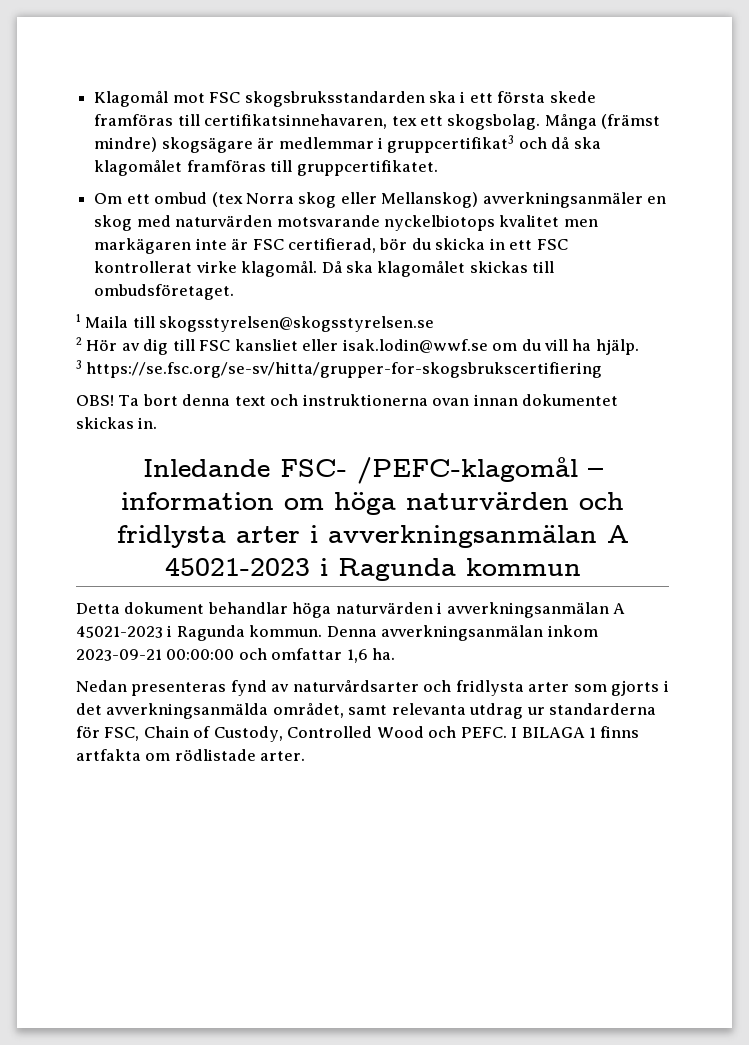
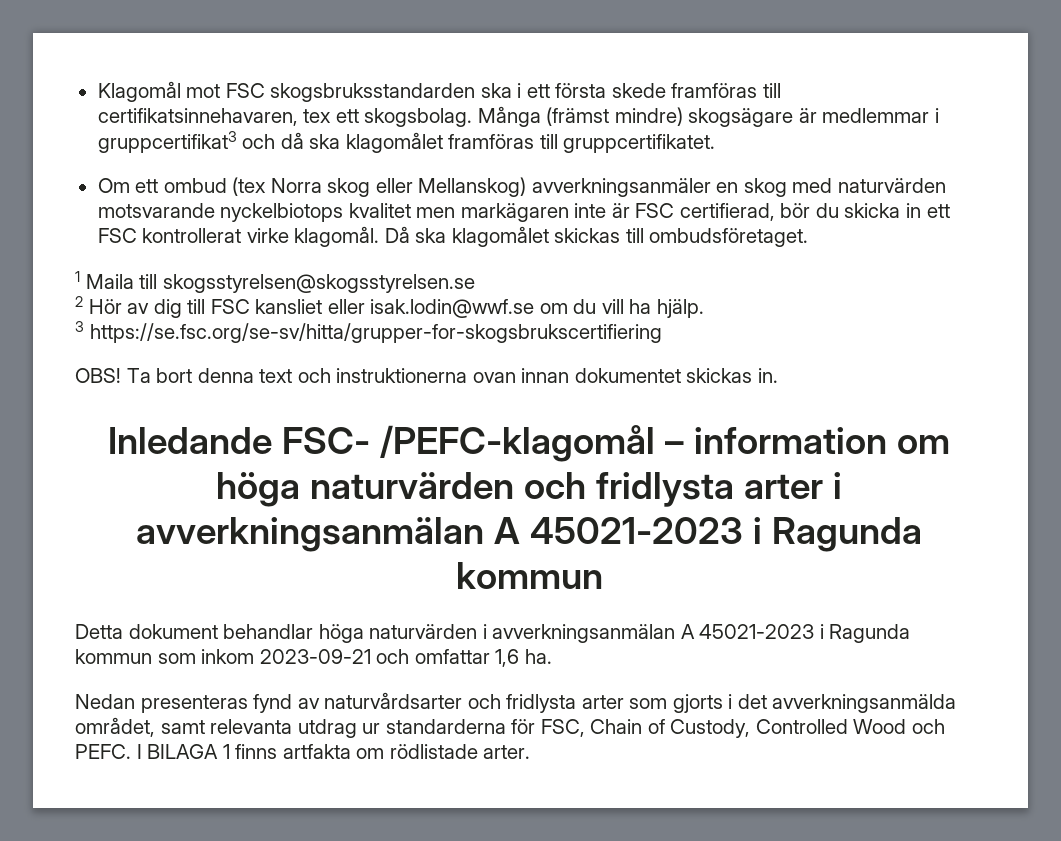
- Detta dokument behandlar höga naturvärden i avverkningsanmälan A 45021-2023 i Ragunda kommun. Denna avverkningsanmälan inkom 2023-09-21 00:00:00 och omfattar 1,6 ha.
+ Detta dokument behandlar höga naturvärden i avverkningsanmälan A 45021-2023 i Ragunda kommun som inkom 2023-09-21 och omfattar 1,6 ha.

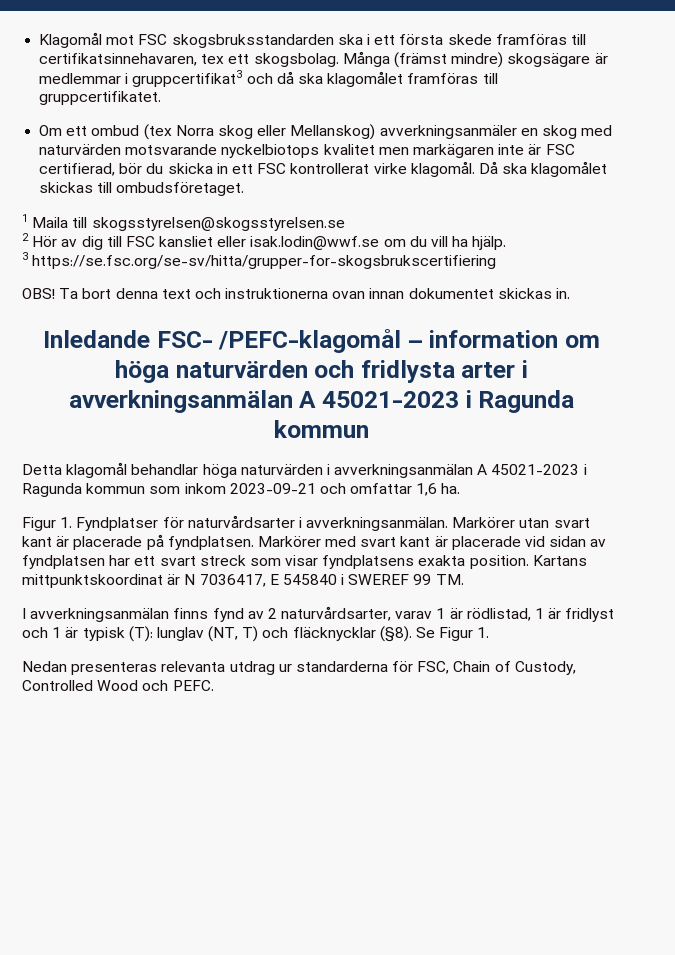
- Detta dokument behandlar höga naturvärden i avverkningsanmälan A 45021-2023 i Ragunda kommun som inkom 2023-09-21 och omfattar 1,6 ha.
+ Detta klagomål behandlar höga naturvärden i avverkningsanmälan A 45021-2023 i Ragunda kommun som inkom 2023-09-21 och omfattar 1,6 ha.
- Nedan presenteras fynd av naturvårdsarter och fridlysta arter som gjorts i det avverkningsanmälda området, samt relevanta utdrag ur standarderna för FSC, Chain of Custody, Controlled Wood och PEFC. I BILAGA 1 finns artfakta om rödlistade arter.
+ Figur 1. Fyndplatser för naturvårdsarter i avverkningsanmälan. Markörer utan svart kant är placerade på fyndplatsen. Markörer med svart kant är placerade vid sidan av fyndplatsen har ett svart streck som visar fyndplatsens exakta position. Kartans mittpunktskoordinat är N 7036417, E 545840 i SWEREF 99 TM.
+ I avverkningsanmälan finns fynd av 2 naturvårdsarter, varav 1 är rödlistad, 1 är fridlyst och 1 är typisk (T): lunglav (NT, T) och fläcknycklar (§8). Se Figur 1.
+ Nedan presenteras relevanta utdrag ur standarderna för FSC, Chain of Custody, Controlled Wood och PEFC.

